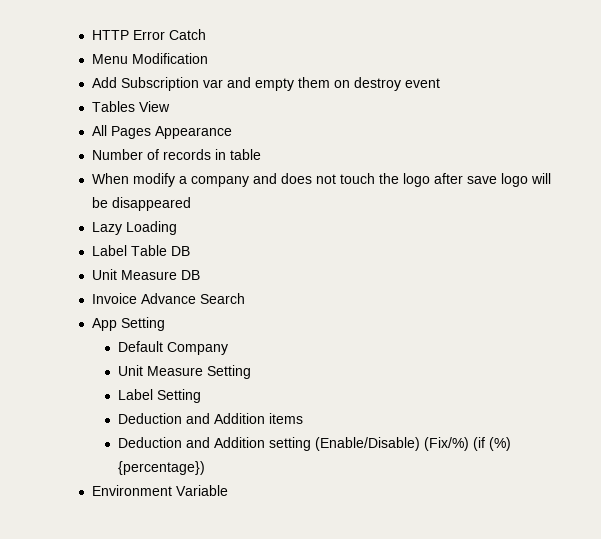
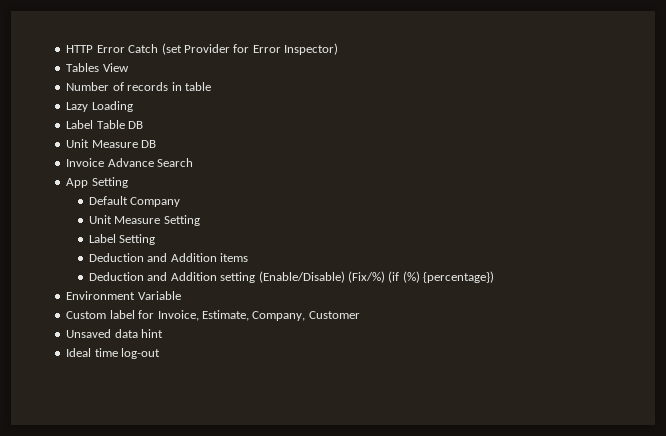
- HTTP Error Catch
- Menu Modification
- Add Subscription var and empty them on destroy event
+ HTTP Error Catch (set Provider for Error Inspector)
- All Pages Appearance
- When modify a company and does not touch the logo after save logo will be disappeared
+ Custom label for Invoice, Estimate, Company, Customer
+ Unsaved data hint
+ Ideal time log-out

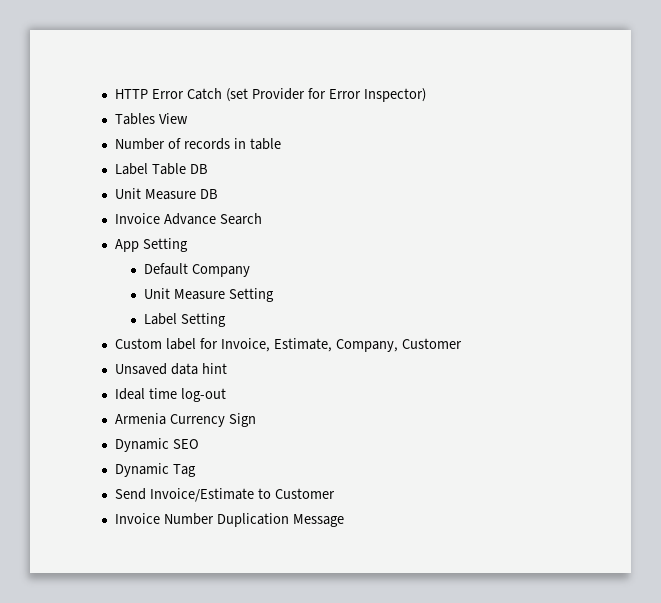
- Lazy Loading
- Deduction and Addition items
- Deduction and Addition setting (Enable/Disable) (Fix/%) (if (%) {percentage})
- Environment Variable
+ Armenia Currency Sign
+ Dynamic SEO
+ Dynamic Tag
+ Send Invoice/Estimate to Customer
+ Invoice Number Duplication Message

